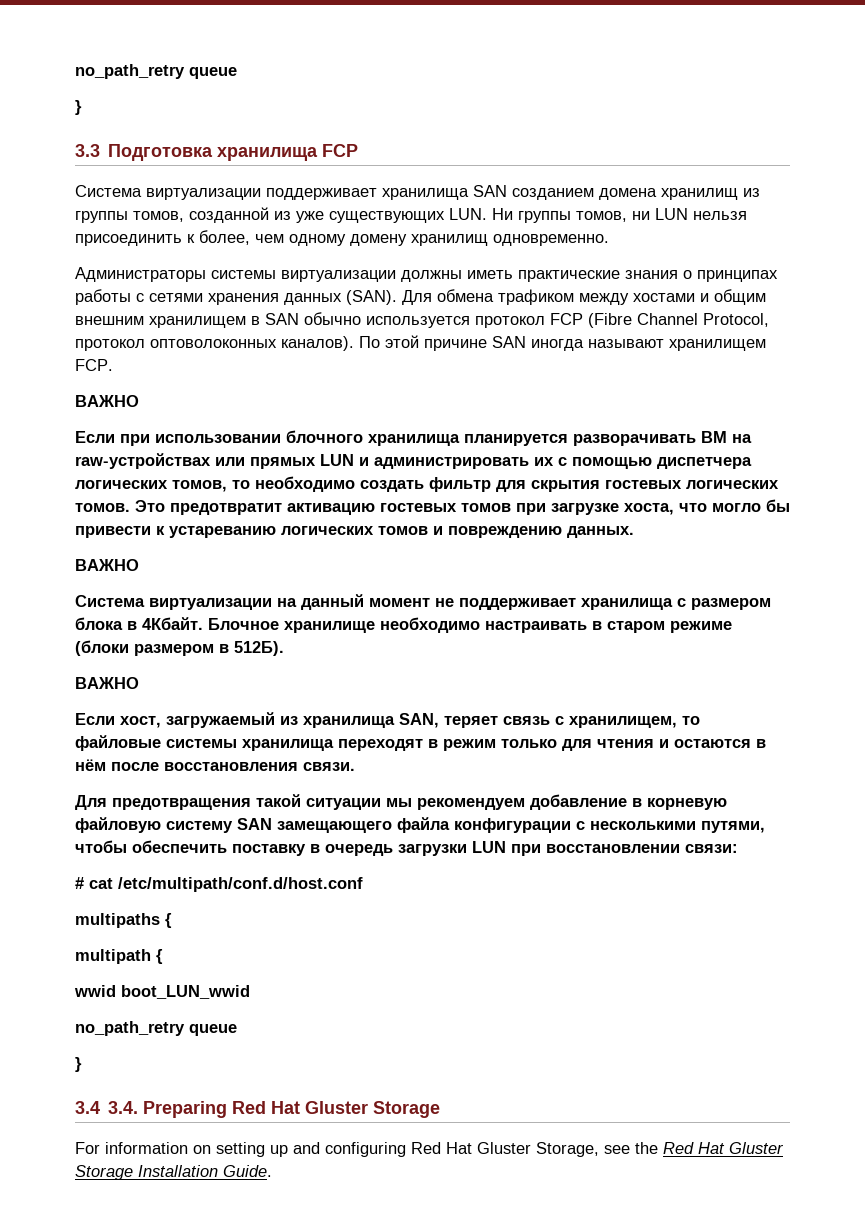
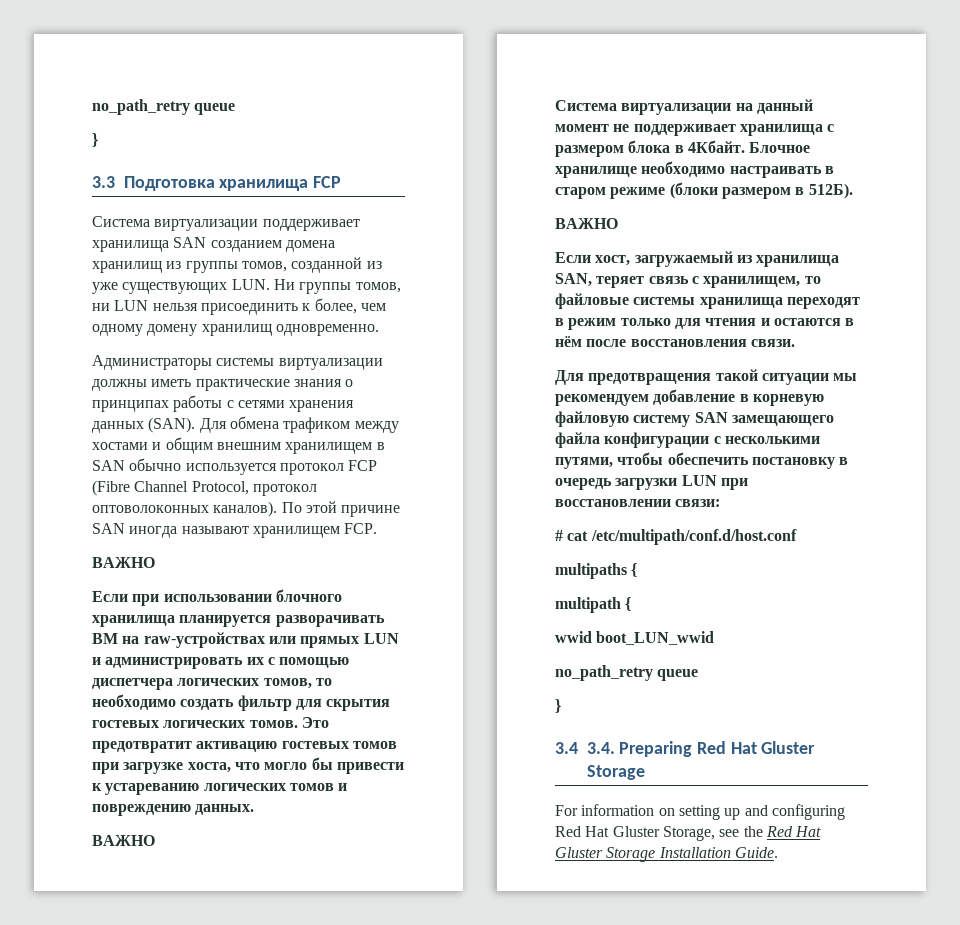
- Для предотвращения такой ситуации мы рекомендуем добавление в корневую файловую систему SAN замещающего файла конфигурации с несколькими путями, чтобы обеспечить поставку в очередь загрузки LUN при восстановлении связи:
+ Для предотвращения такой ситуации мы рекомендуем добавление в корневую файловую систему SAN замещающего файла конфигурации с несколькими путями, чтобы обеспечить постановку в очередь загрузки LUN при восстановлении связи:

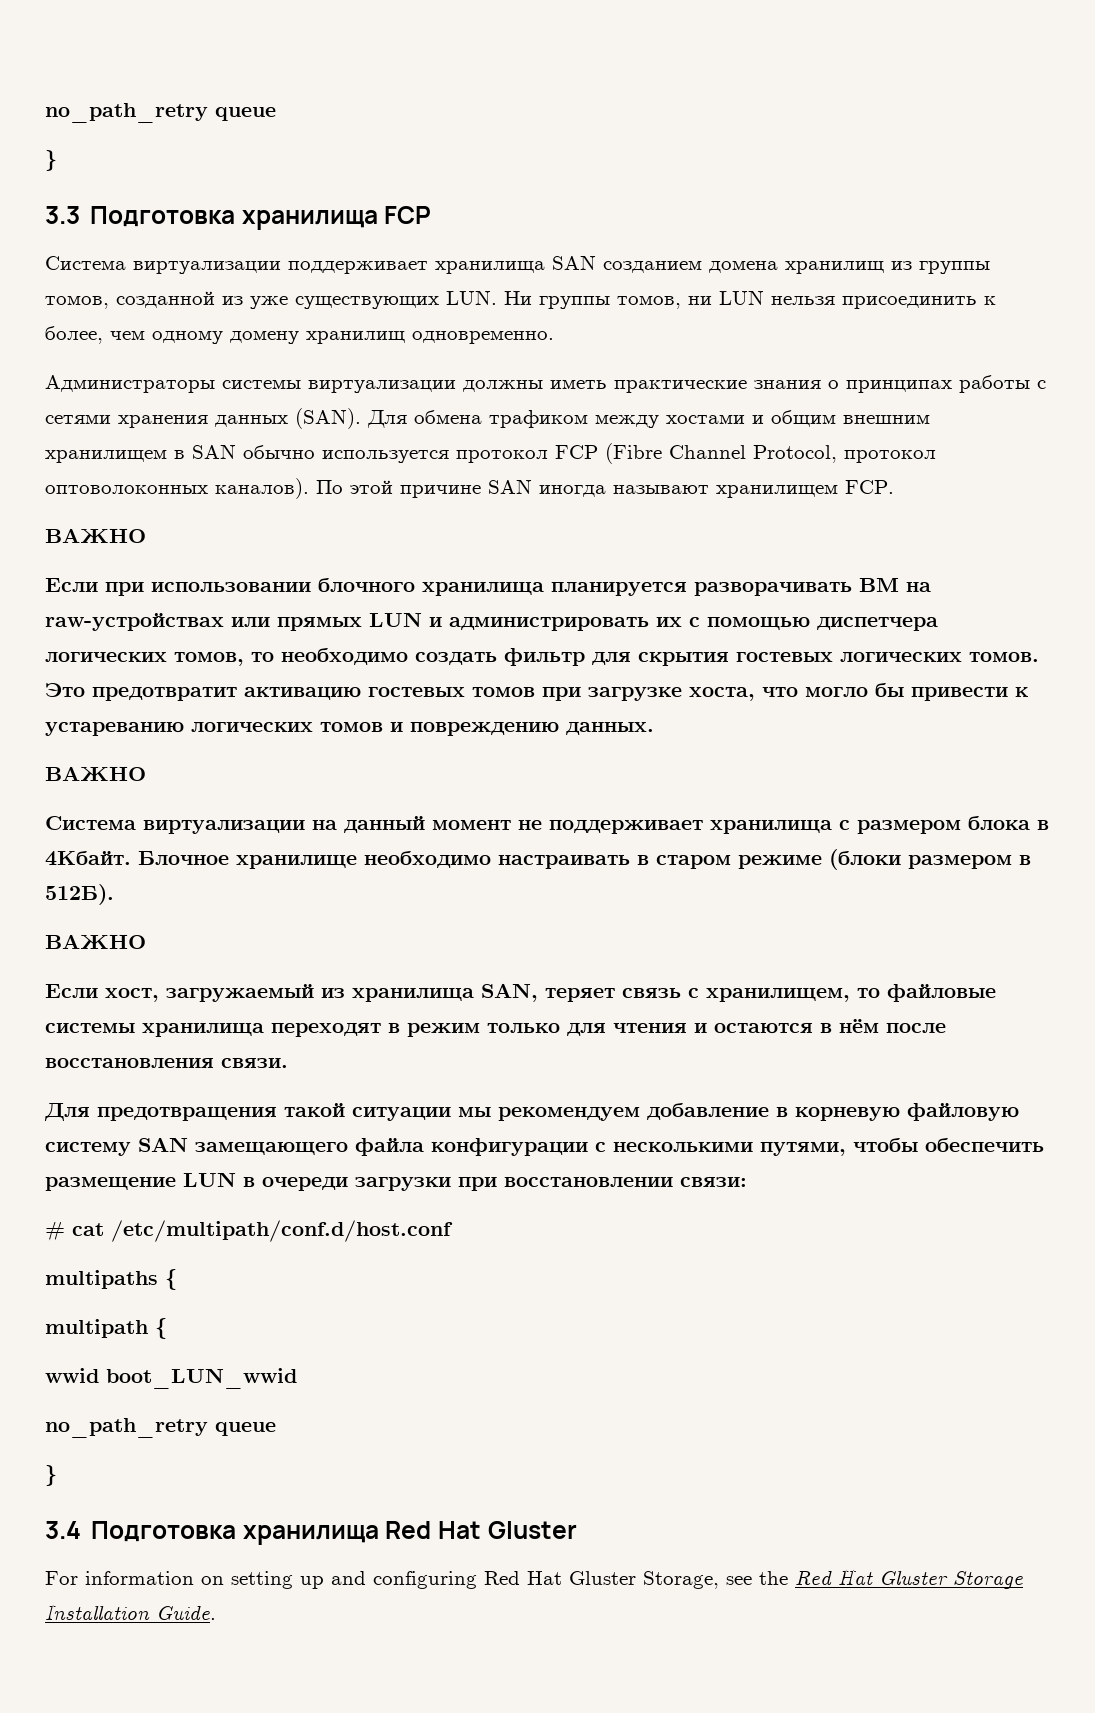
- Для предотвращения такой ситуации мы рекомендуем добавление в корневую файловую систему SAN замещающего файла конфигурации с несколькими путями, чтобы обеспечить постановку в очередь загрузки LUN при восстановлении связи:
+ Для предотвращения такой ситуации мы рекомендуем добавление в корневую файловую систему SAN замещающего файла конфигурации с несколькими путями, чтобы обеспечить размещение LUN в очереди загрузки при восстановлении связи:
- 3.4 3.4. Preparing Red Hat Gluster Storage
+ 3.4 Подготовка хранилища Red Hat Gluster

